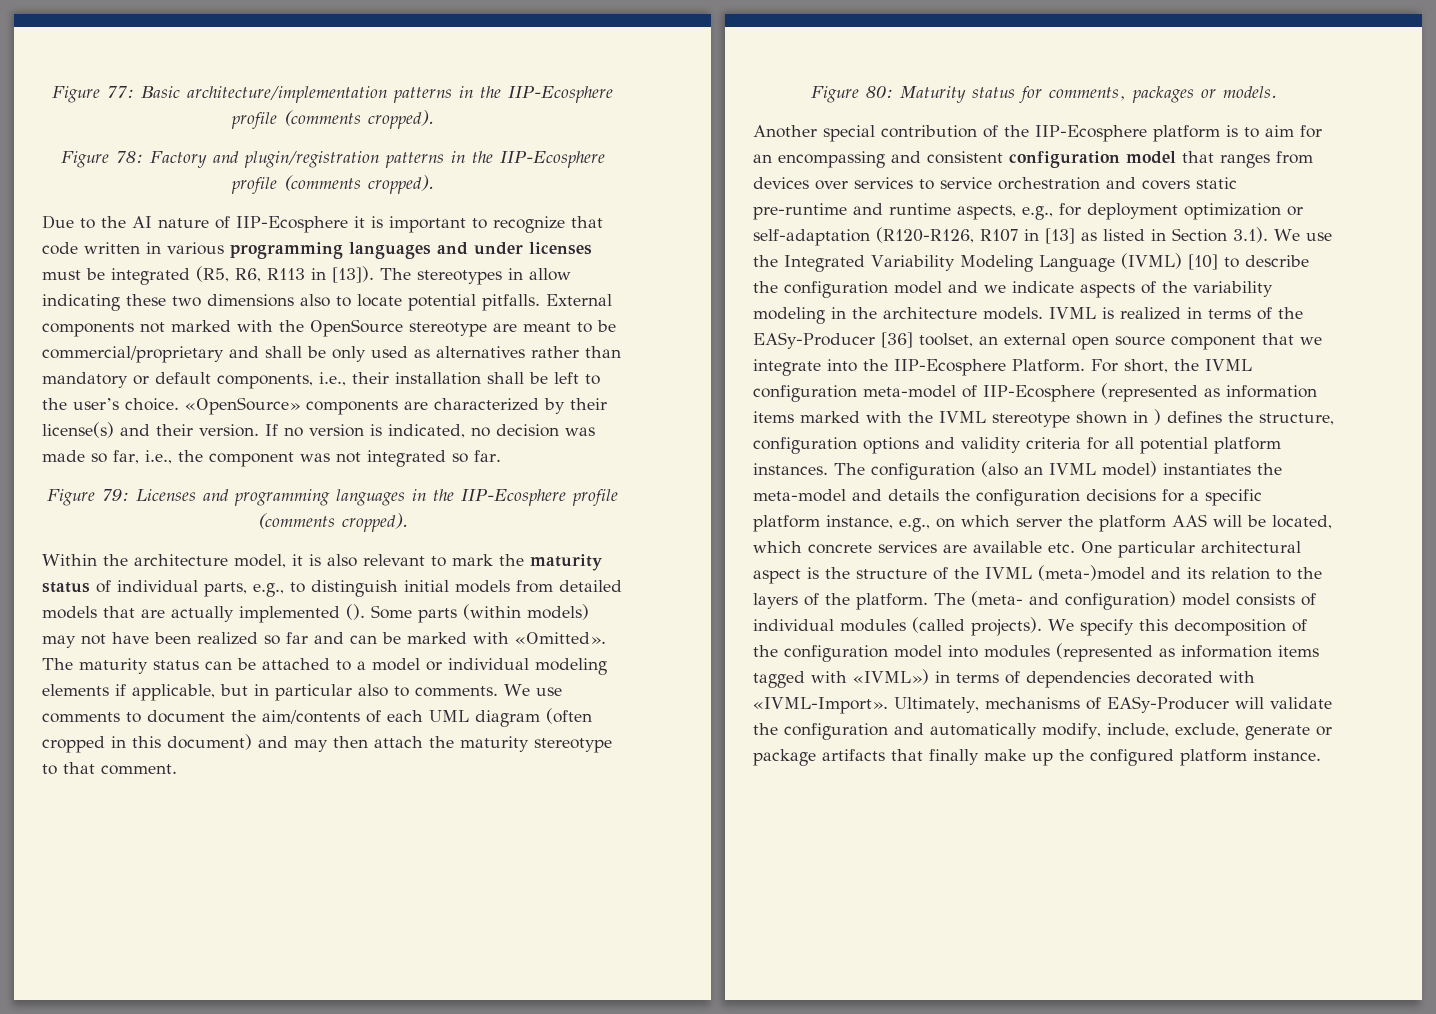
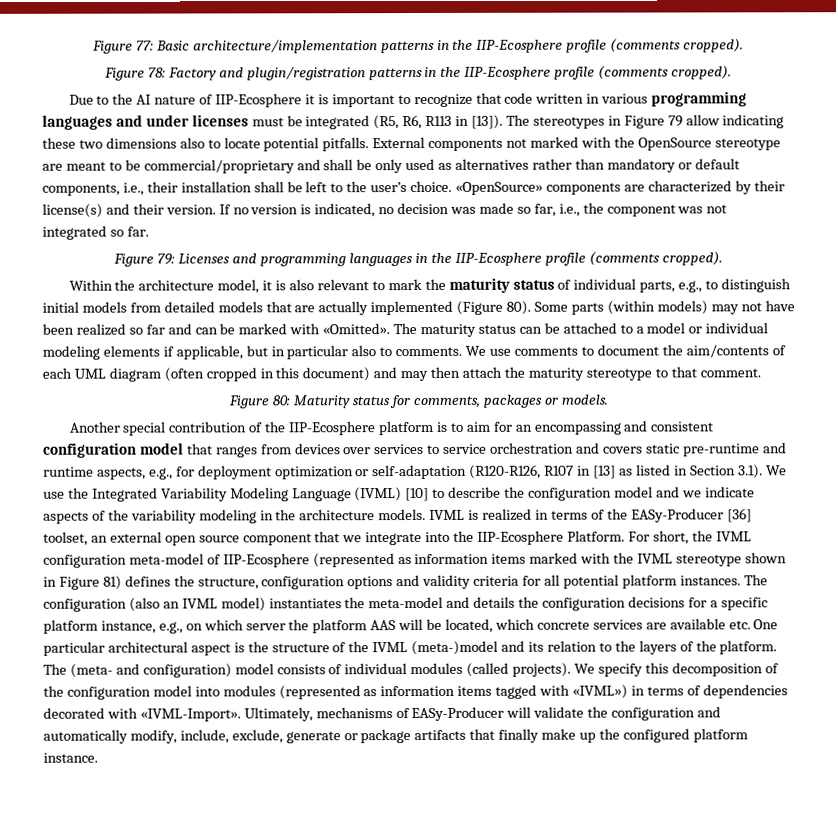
- The stereotypes in allow indicating these two dimensions also to locate potential pitfalls.
+ The stereotypes in Figure 79 allow indicating these two dimensions also to locate potential pitfalls.
- Within the architecture model, it is also relevant to mark the maturity status of individual parts, e.g., to distinguish initial models from detailed models that are actually implemented ().
+ Within the architecture model, it is also relevant to mark the maturity status of individual parts, e.g., to distinguish initial models from detailed models that are actually implemented (Figure 80).
- For short, the IVML configuration meta-model of IIP-Ecosphere (represented as information items marked with the IVML stereotype shown in ) defines the structure, configuration options and validity criteria for all potential platform instances.
+ For short, the IVML configuration meta-model of IIP-Ecosphere (represented as information items marked with the IVML stereotype shown in Figure 81) defines the structure, configuration options and validity criteria for all potential platform instances.

